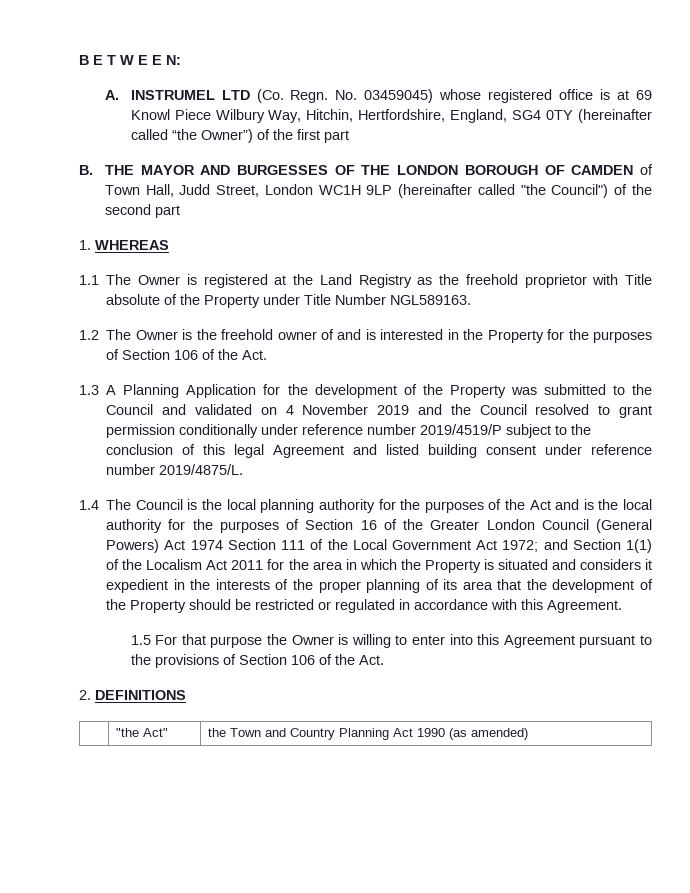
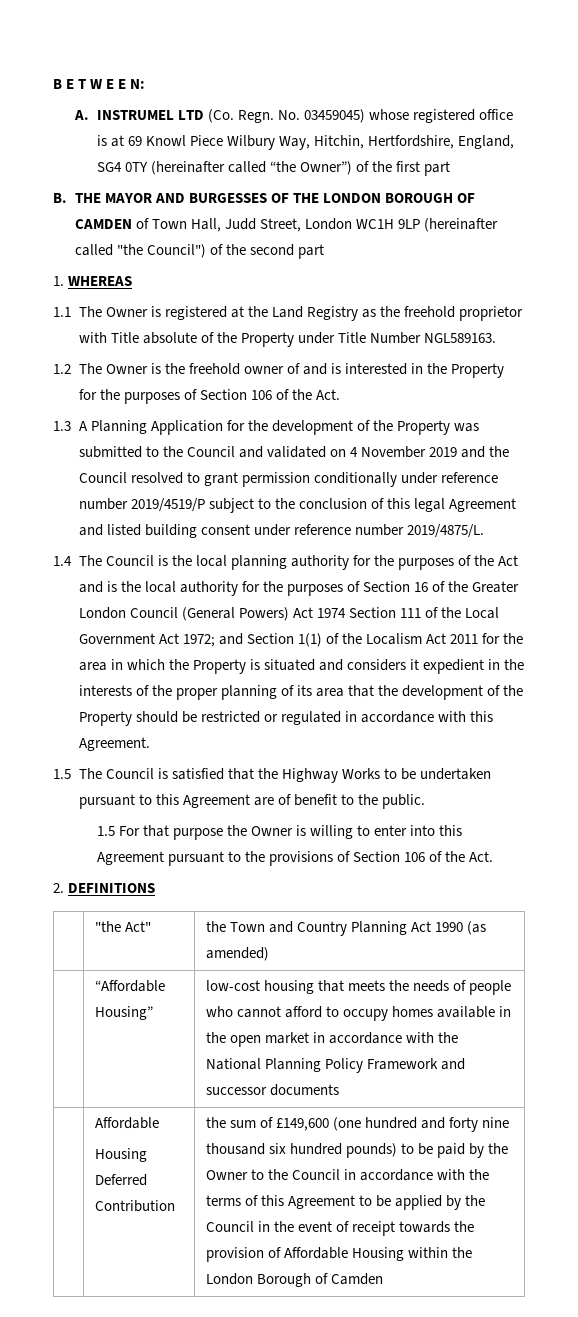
+ 1.5 The Council is satisfied that the Highway Works to be undertaken pursuant to this Agreement are of benefit to the public.
+ | “Affordable Housing” | low-cost housing that meets the needs of people who cannot afford to occupy homes available in the open market in accordance with the National Planning Policy Framework and successor documents
+ | Affordable
+ Housing Deferred Contribution | the sum of £149,600 (one hundred and forty nine thousand six hundred pounds) to be paid by the Owner to the Council in accordance with the terms of this Agreement to be applied by the Council in the event of receipt towards the provision of Affordable Housing within the London Borough of Camden

